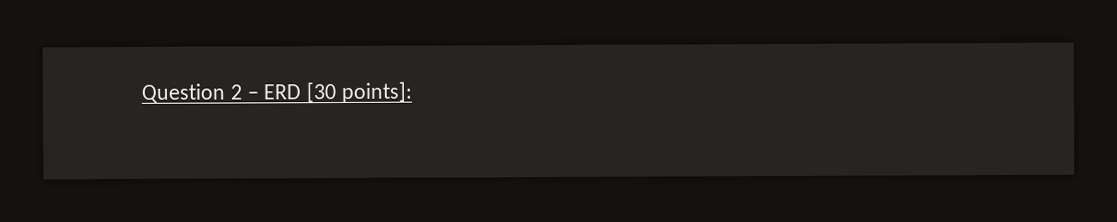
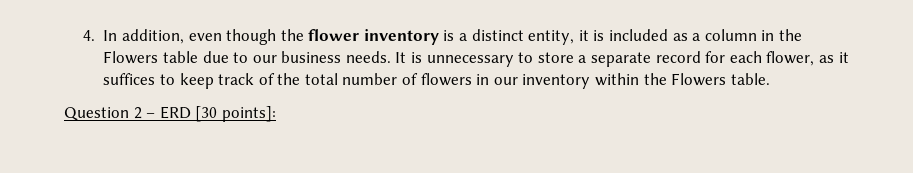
+ 4. In addition, even though the flower inventory is a distinct entity, it is included as a column in the Flowers table due to our business needs. It is unnecessary to store a separate record for each flower, as it suffices to keep track of the total number of flowers in our inventory within the Flowers table.

